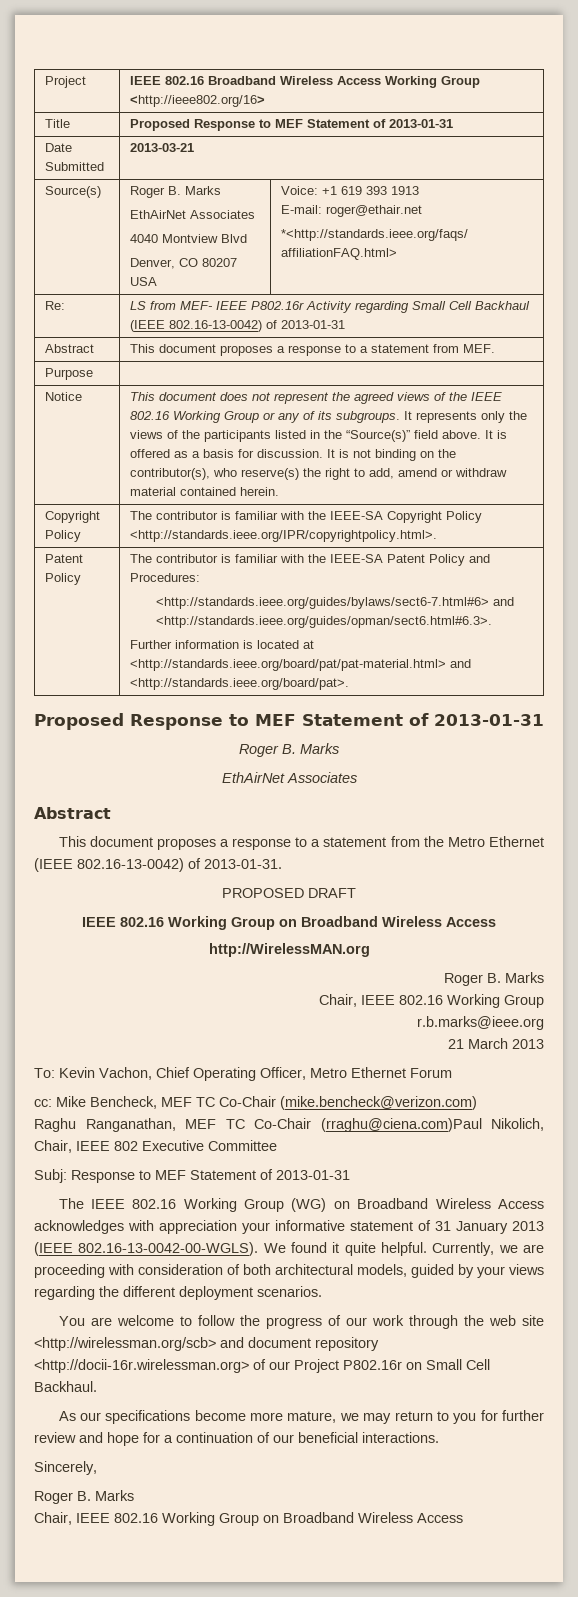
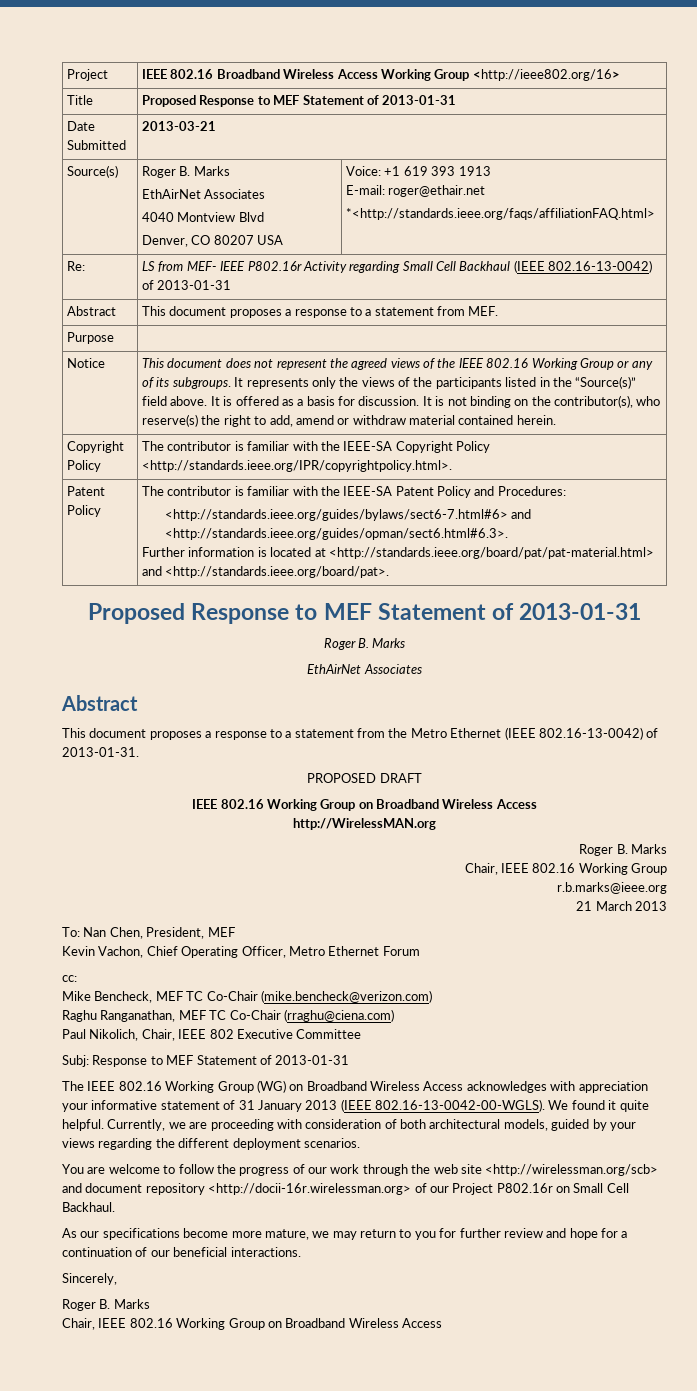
- To: Kevin Vachon, Chief Operating Officer, Metro Ethernet Forum
+ To: Nan Chen, President, MEF
+ Kevin Vachon, Chief Operating Officer, Metro Ethernet Forum
- cc: Mike Bencheck, MEF TC Co-Chair (mike.bencheck@verizon.com)
+ cc:
+ Mike Bencheck, MEF TC Co-Chair (mike.bencheck@verizon.com)
- Raghu Ranganathan, MEF TC Co-Chair (rraghu@ciena.com)Paul Nikolich, Chair, IEEE 802 Executive Committee
+ Raghu Ranganathan, MEF TC Co-Chair (rraghu@ciena.com)
+ Paul Nikolich, Chair, IEEE 802 Executive Committee

